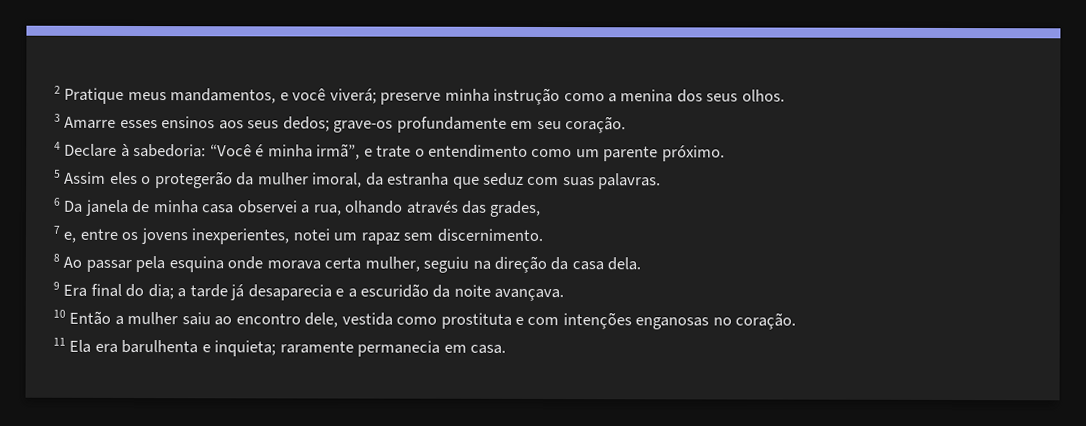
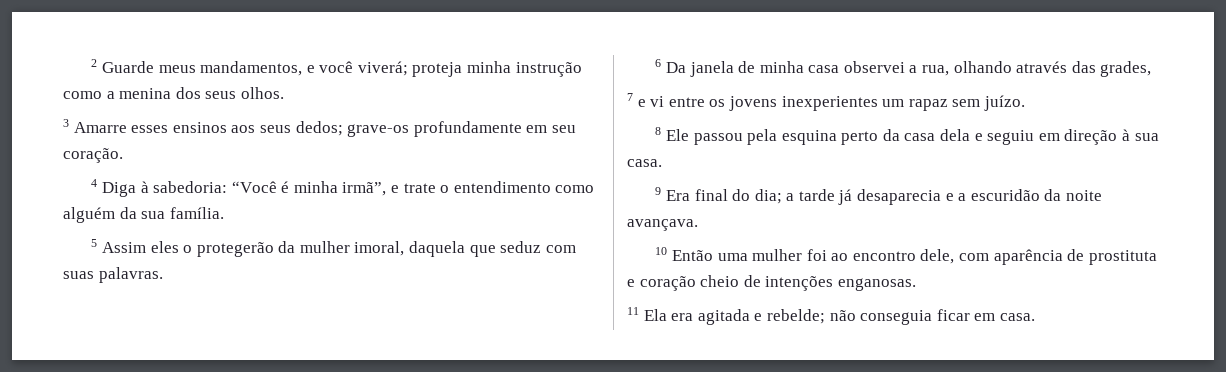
- 2 Pratique meus mandamentos, e você viverá; preserve minha instrução como a menina dos seus olhos.
+ 2 Guarde meus mandamentos, e você viverá; proteja minha instrução como a menina dos seus olhos.
- 4 Declare à sabedoria: “Você é minha irmã”, e trate o entendimento como um parente próximo.
+ 4 Diga à sabedoria: “Você é minha irmã”, e trate o entendimento como alguém da sua família.
- 5 Assim eles o protegerão da mulher imoral, da estranha que seduz com suas palavras.
+ 5 Assim eles o protegerão da mulher imoral, daquela que seduz com suas palavras.
- 7 e, entre os jovens inexperientes, notei um rapaz sem discernimento.
+ 7 e vi entre os jovens inexperientes um rapaz sem juízo.
- 8 Ao passar pela esquina onde morava certa mulher, seguiu na direção da casa dela.
+ 8 Ele passou pela esquina perto da casa dela e seguiu em direção à sua casa.
- 10 Então a mulher saiu ao encontro dele, vestida como prostituta e com intenções enganosas no coração.
- 11 Ela era barulhenta e inquieta; raramente permanecia em casa.
+ 10 Então uma mulher foi ao encontro dele, com aparência de prostituta e coração cheio de intenções enganosas.
+ 11 Ela era agitada e rebelde; não conseguia ficar em casa.

